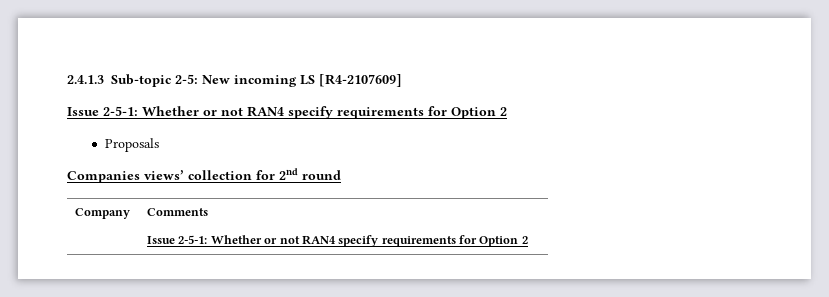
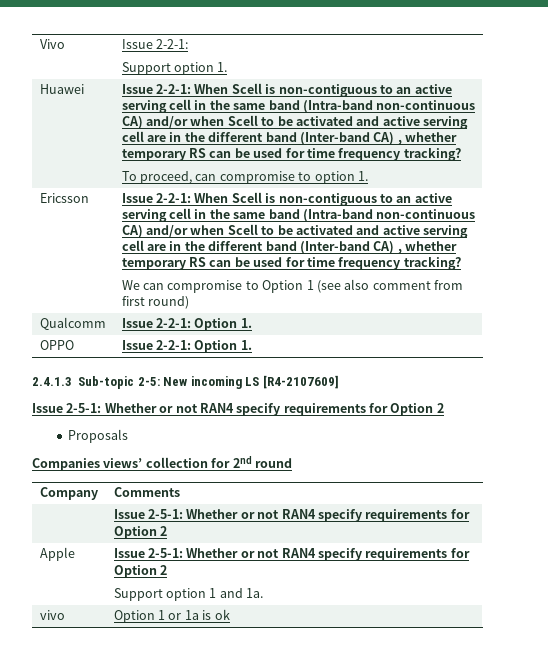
+ Vivo | Issue 2-2-1:
+ Support option 1.
+ Huawei | Issue 2-2-1: When Scell is non-contiguous to an active serving cell in the same band (Intra-band non-continuous CA) and/or when Scell to be activated and active serving cell are in the different band (Inter-band CA) , whether temporary RS can be used for time frequency tracking?
+ To proceed, can compromise to option 1.
+ Ericsson | Issue 2-2-1: When Scell is non-contiguous to an active serving cell in the same band (Intra-band non-continuous CA) and/or when Scell to be activated and active serving cell are in the different band (Inter-band CA) , whether temporary RS can be used for time frequency tracking?
+ We can compromise to Option 1 (see also comment from first round)
+ Qualcomm | Issue 2-2-1: Option 1.
+ OPPO | Issue 2-2-1: Option 1.
+ Apple | Issue 2-5-1: Whether or not RAN4 specify requirements for Option 2
+ Support option 1 and 1a.
+ vivo | Option 1 or 1a is ok

